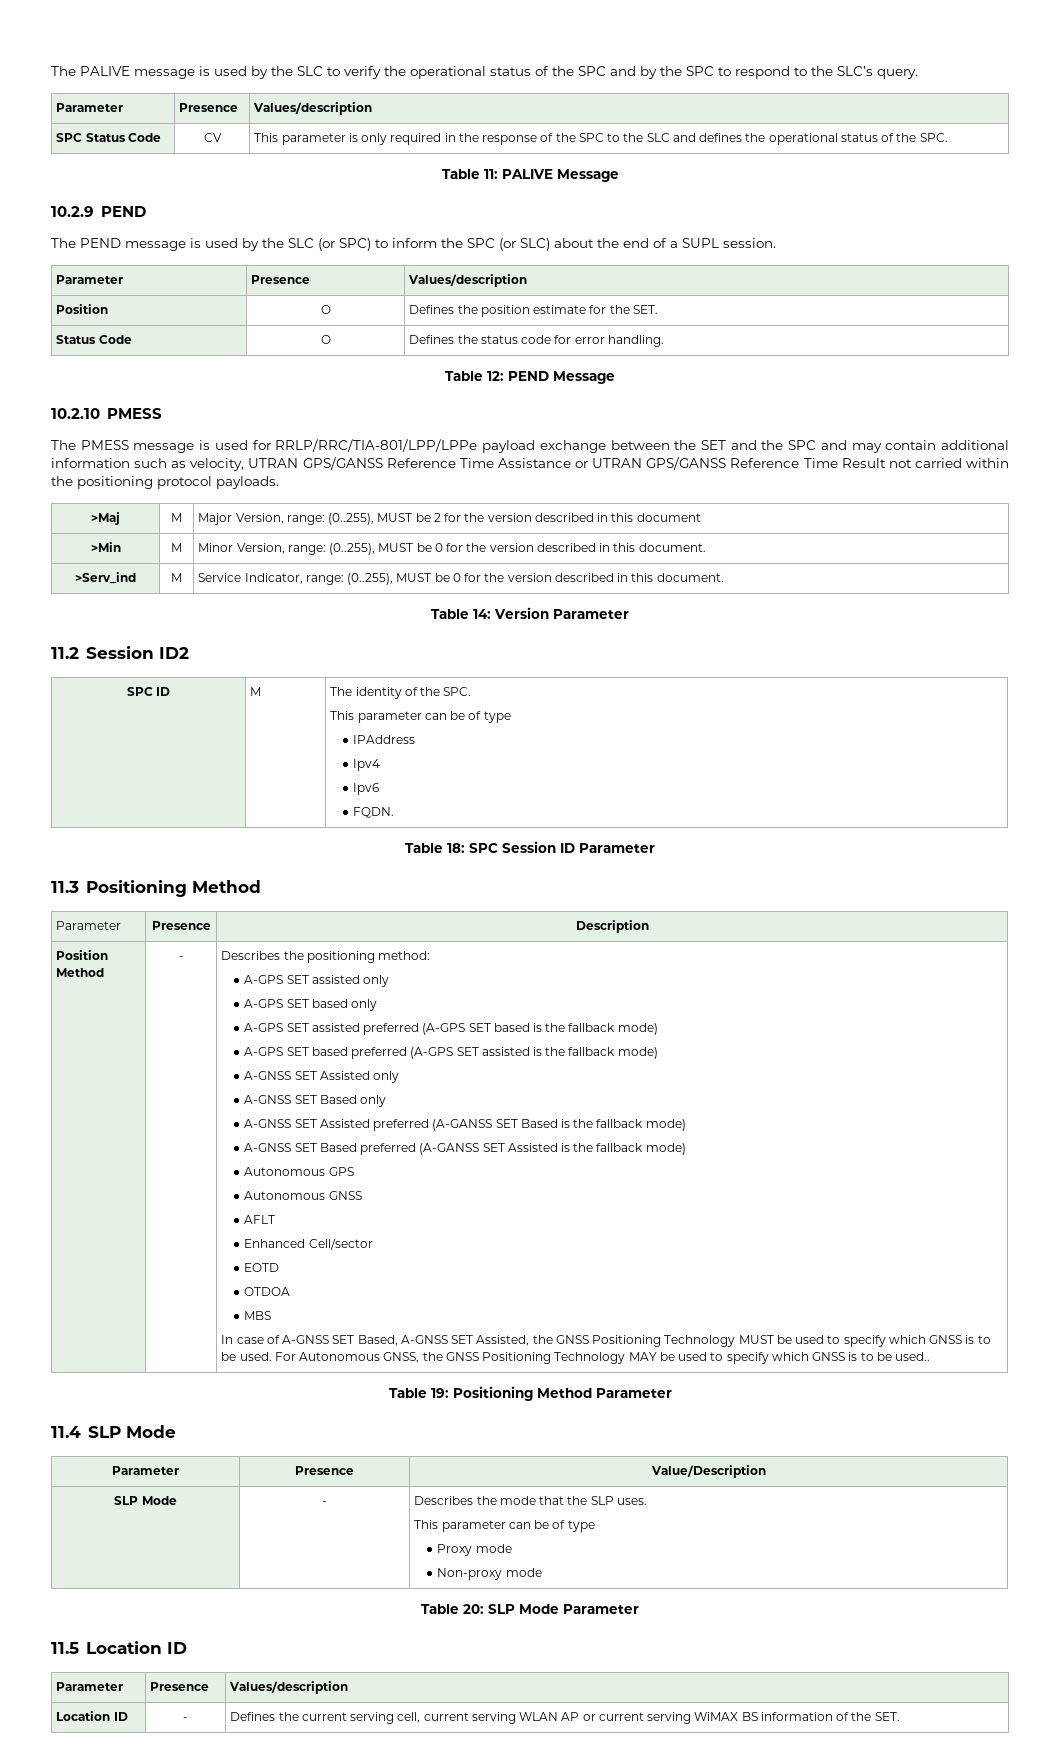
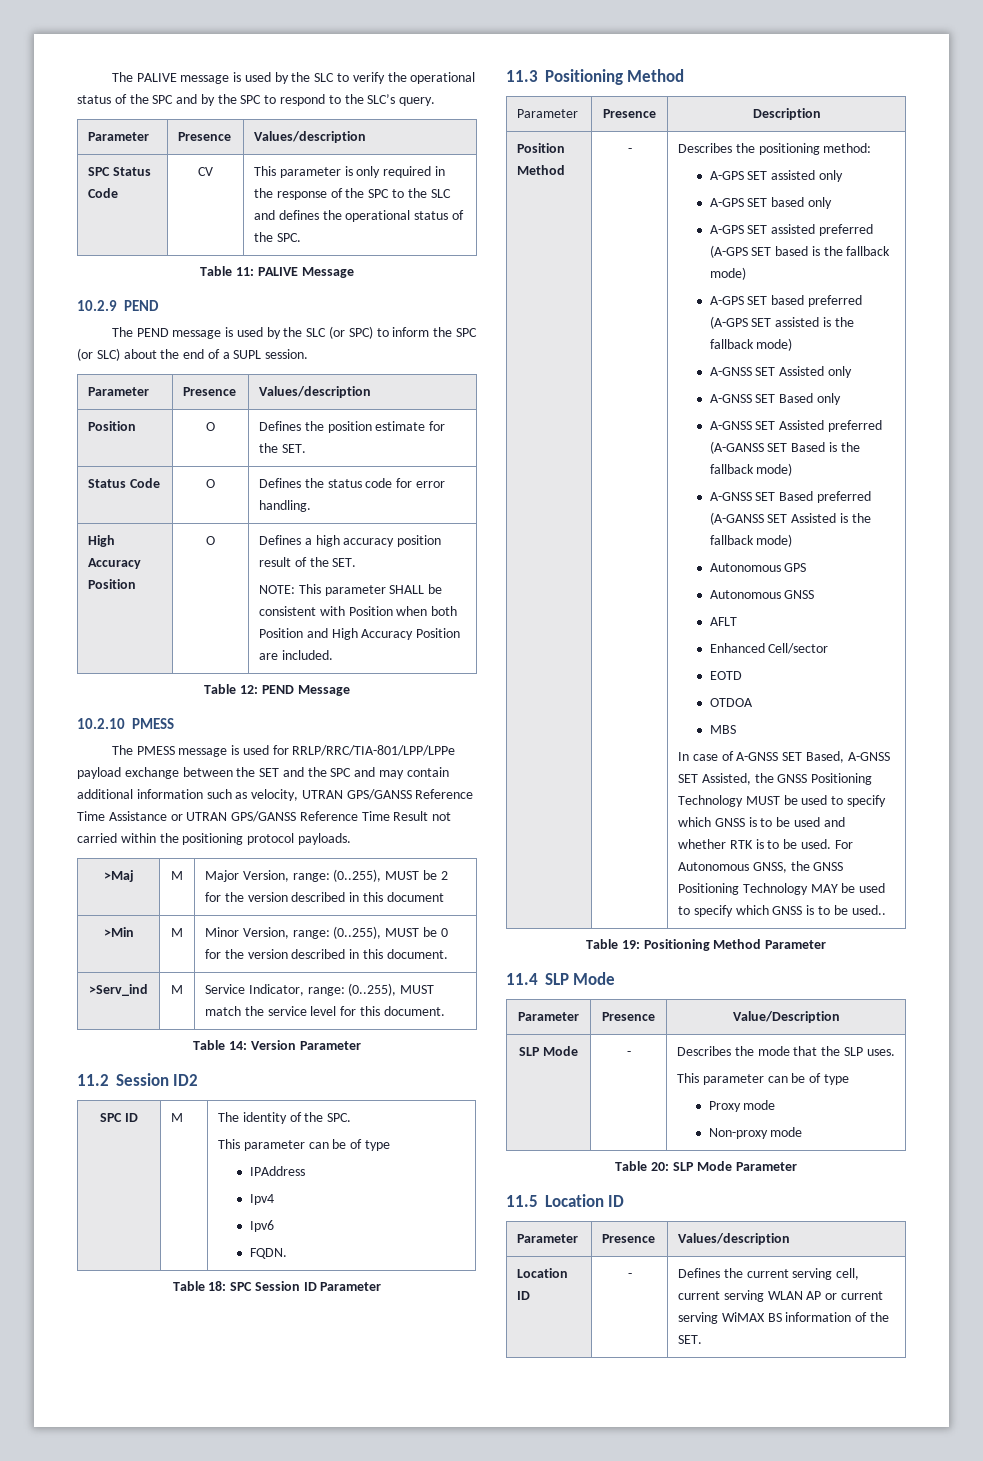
+ High Accuracy Position | O | Defines a high accuracy position result of the SET.
+ NOTE: This parameter SHALL be consistent with Position when both Position and High Accuracy Position are included.
- >Serv_ind | M | Service Indicator, range: (0..255), MUST be 0 for the version described in this document.
+ >Serv_ind | M | Service Indicator, range: (0..255), MUST match the service level for this document.
- In case of A-GNSS SET Based, A-GNSS SET Assisted, the GNSS Positioning Technology MUST be used to specify which GNSS is to be used.
+ In case of A-GNSS SET Based, A-GNSS SET Assisted, the GNSS Positioning Technology MUST be used to specify which GNSS is to be used and whether RTK is to be used.

